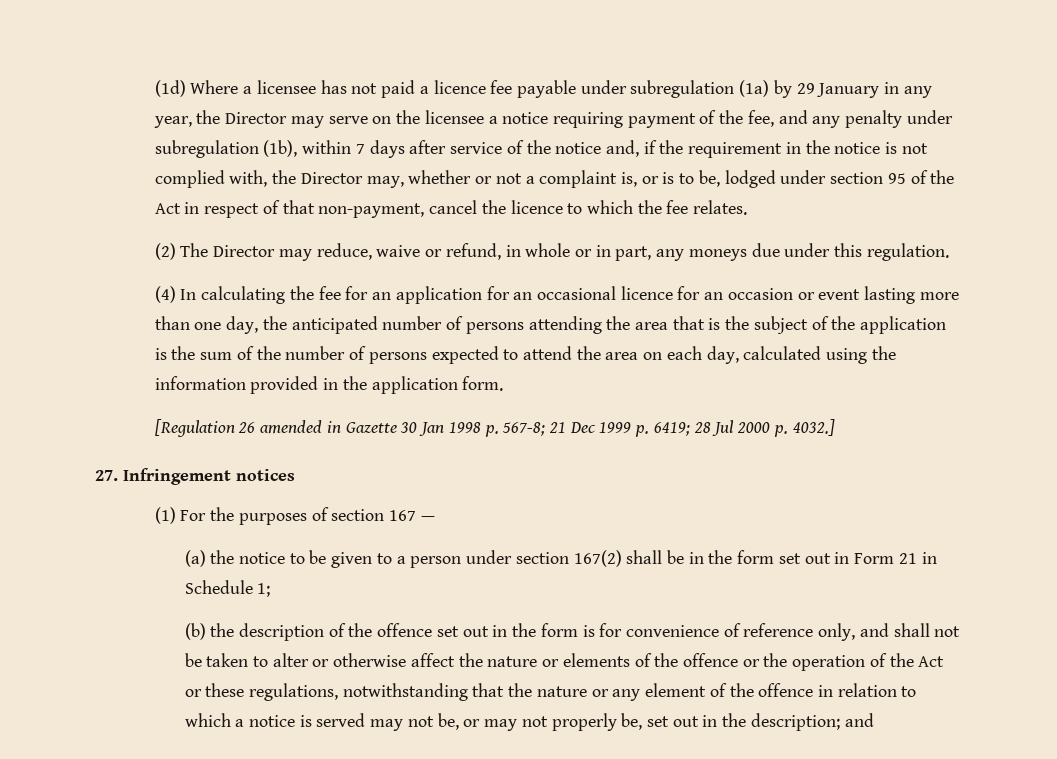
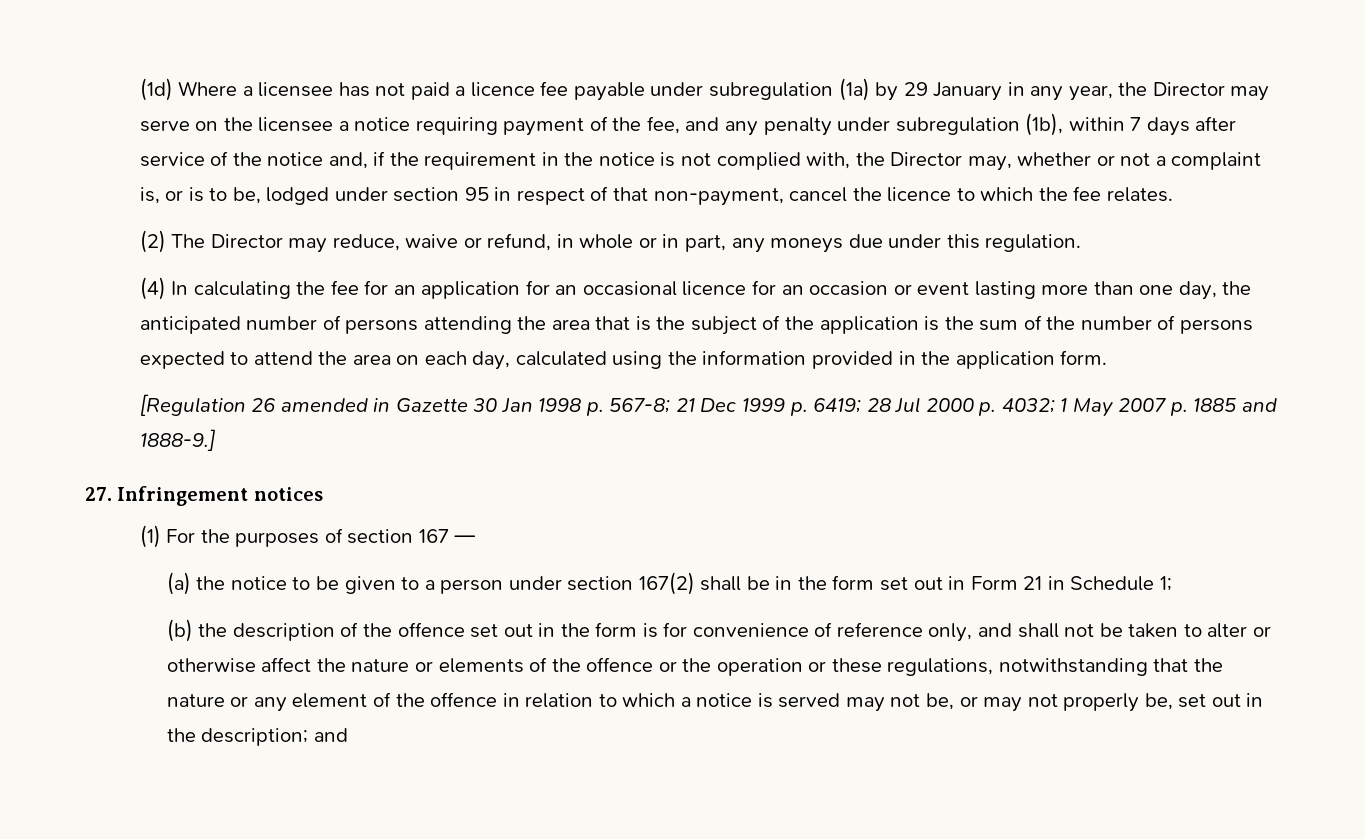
- (1d) Where a licensee has not paid a licence fee payable under subregulation (1a) by 29 January in any year, the Director may serve on the licensee a notice requiring payment of the fee, and any penalty under subregulation (1b), within 7 days after service of the notice and, if the requirement in the notice is not complied with, the Director may, whether or not a complaint is, or is to be, lodged under section 95 of the Act in respect of that non-payment, cancel the licence to which the fee relates.
+ (1d) Where a licensee has not paid a licence fee payable under subregulation (1a) by 29 January in any year, the Director may serve on the licensee a notice requiring payment of the fee, and any penalty under subregulation (1b), within 7 days after service of the notice and, if the requirement in the notice is not complied with, the Director may, whether or not a complaint is, or is to be, lodged under section 95 in respect of that non-payment, cancel the licence to which the fee relates.
- [Regulation 26 amended in Gazette 30 Jan 1998 p. 567-8; 21 Dec 1999 p. 6419; 28 Jul 2000 p. 4032.]
+ [Regulation 26 amended in Gazette 30 Jan 1998 p. 567-8; 21 Dec 1999 p. 6419; 28 Jul 2000 p. 4032; 1 May 2007 p. 1885 and 1888-9.]
- (b) the description of the offence set out in the form is for convenience of reference only, and shall not be taken to alter or otherwise affect the nature or elements of the offence or the operation of the Act or these regulations, notwithstanding that the nature or any element of the offence in relation to which a notice is served may not be, or may not properly be, set out in the description;
+ (b) the description of the offence set out in the form is for convenience of reference only, and shall not be taken to alter or otherwise affect the nature or elements of the offence or the operation or these regulations, notwithstanding that the nature or any element of the offence in relation to which a notice is served may not be, or may not properly be, set out in the description;

